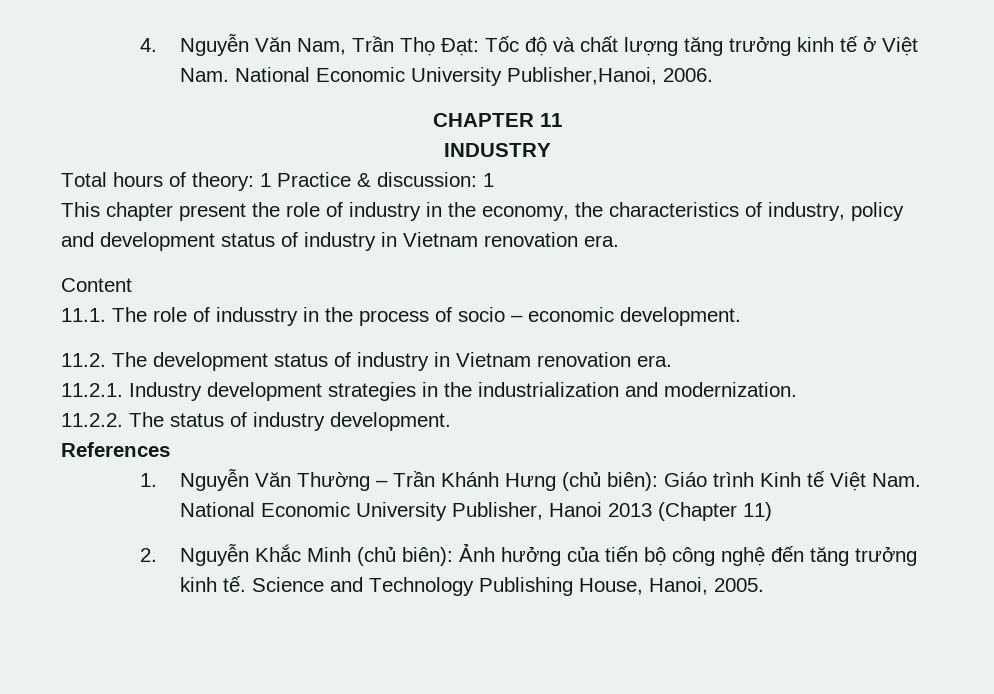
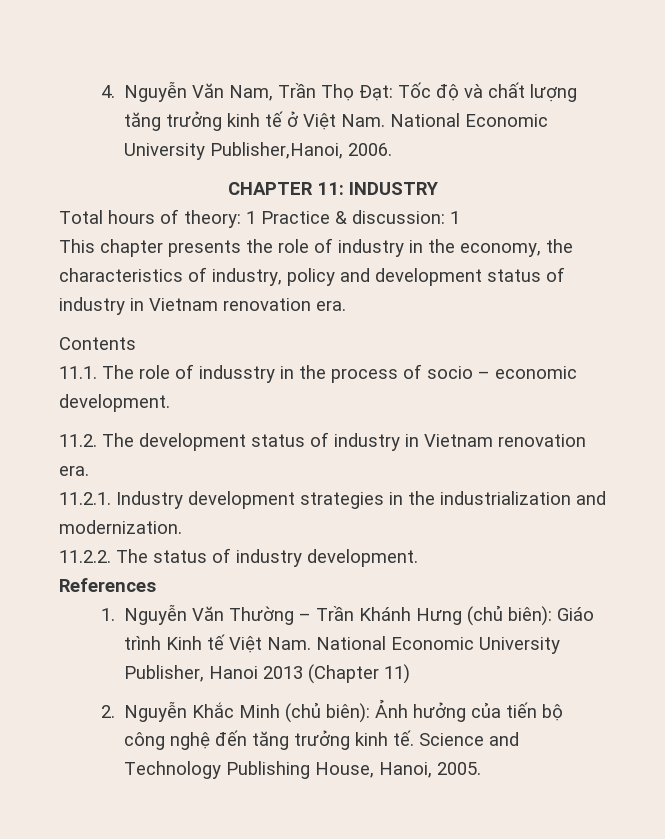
- CHAPTER 11
- INDUSTRY
+ CHAPTER 11: INDUSTRY
- This chapter present the role of industry in the economy, the characteristics of industry, policy and development status of industry in Vietnam renovation era.
+ This chapter presents the role of industry in the economy, the characteristics of industry, policy and development status of industry in Vietnam renovation era.
- Content
+ Contents

